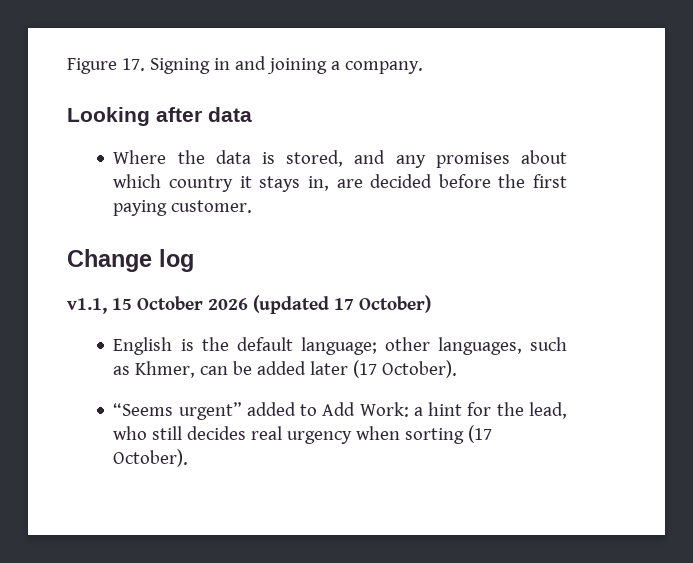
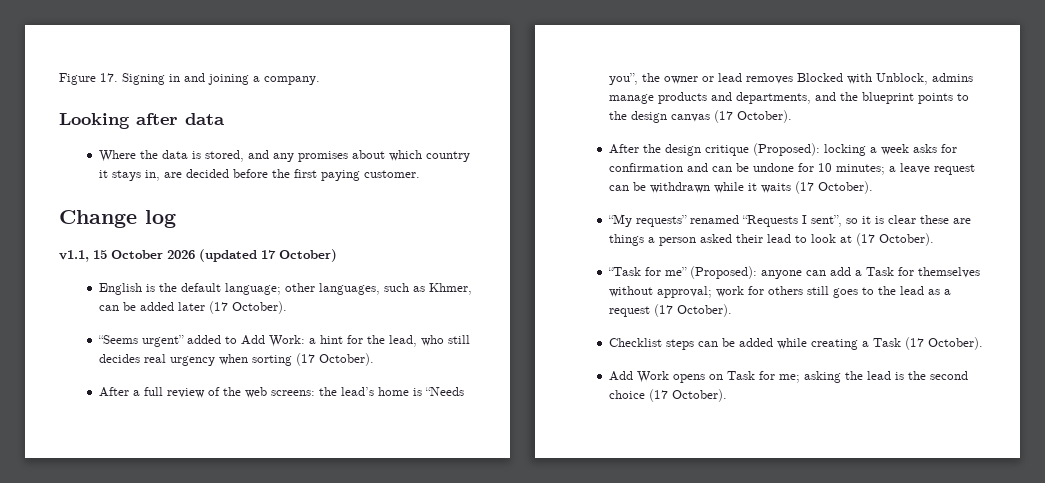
+ After a full review of the web screens: the lead’s home is “Needs you”, the owner or lead removes Blocked with Unblock, admins manage products and departments, and the blueprint points to the design canvas (17 October).
+ After the design critique (Proposed): locking a week asks for confirmation and can be undone for 10 minutes; a leave request can be withdrawn while it waits (17 October).
+ “My requests” renamed “Requests I sent”, so it is clear these are things a person asked their lead to look at (17 October).
+ “Task for me” (Proposed): anyone can add a Task for themselves without approval; work for others still goes to the lead as a request (17 October).
+ Checklist steps can be added while creating a Task (17 October).
+ Add Work opens on Task for me; asking the lead is the second choice (17 October).

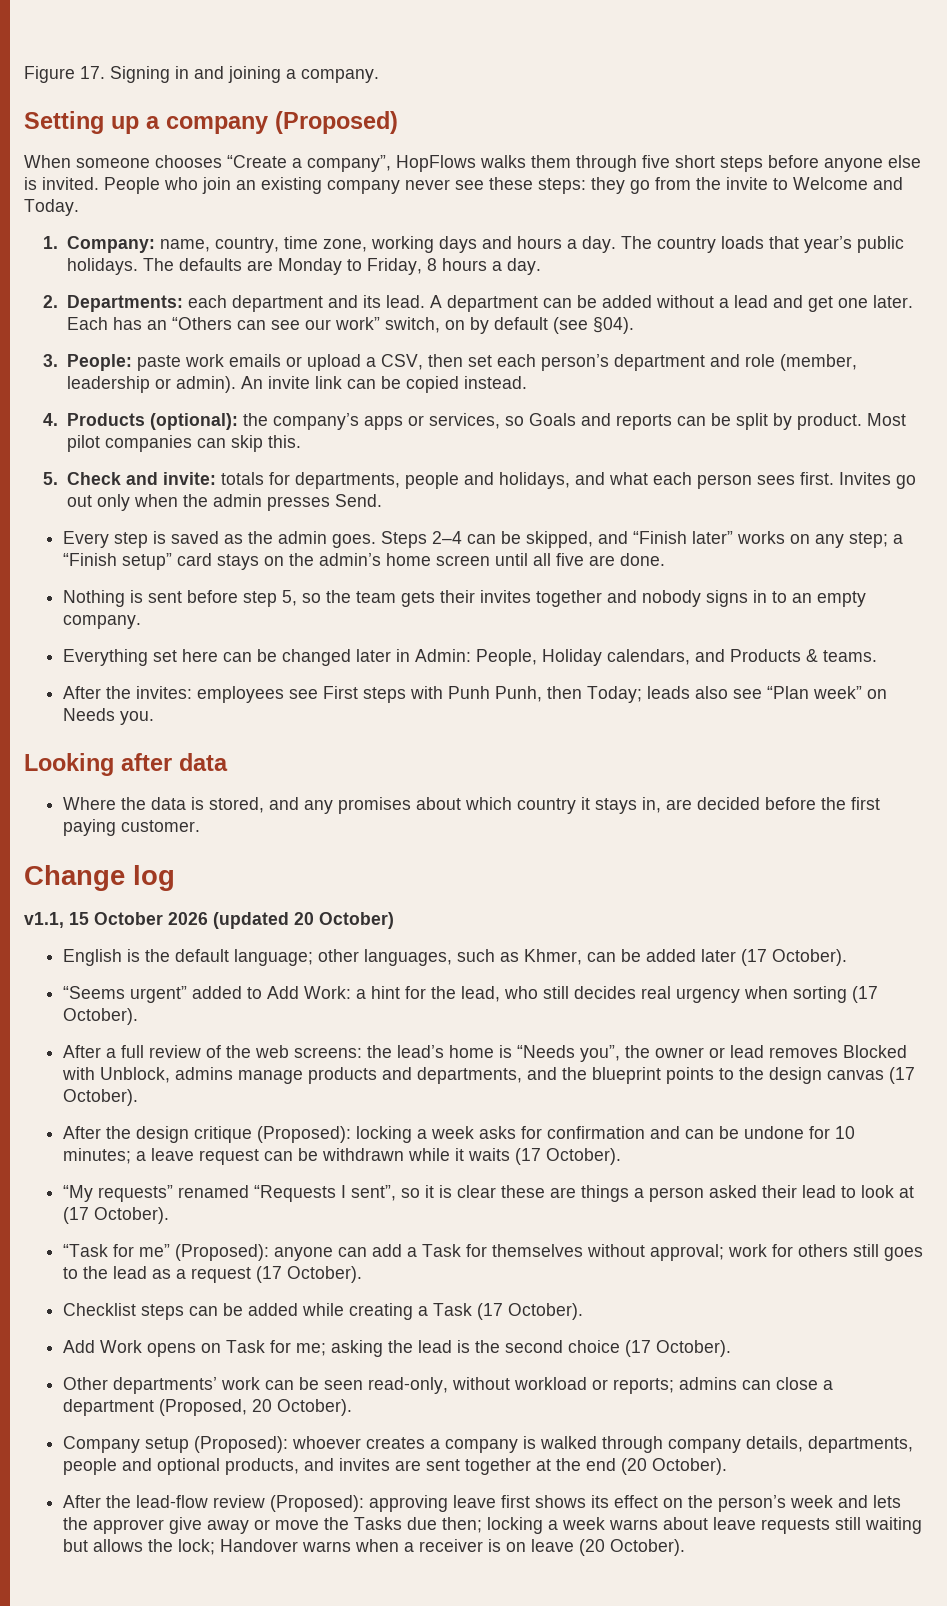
+ Setting up a company (Proposed)
+ When someone chooses “Create a company”, HopFlows walks them through five short steps before anyone else is invited. People who join an existing company never see these steps: they go from the invite to Welcome and Today.
+ 1. Company: name, country, time zone, working days and hours a day. The country loads that year’s public holidays. The defaults are Monday to Friday, 8 hours a day.
+ 2. Departments: each department and its lead. A department can be added without a lead and get one later. Each has an “Others can see our work” switch, on by default (see §04).
+ 3. People: paste work emails or upload a CSV, then set each person’s department and role (member, leadership or admin). An invite link can be copied instead.
+ 4. Products (optional): the company’s apps or services, so Goals and reports can be split by product. Most pilot companies can skip this.
+ 5. Check and invite: totals for departments, people and holidays, and what each person sees first. Invites go out only when the admin presses Send.
+ Every step is saved as the admin goes. Steps 2–4 can be skipped, and “Finish later” works on any step; a “Finish setup” card stays on the admin’s home screen until all five are done.
+ Nothing is sent before step 5, so the team gets their invites together and nobody signs in to an empty company.
+ Everything set here can be changed later in Admin: People, Holiday calendars, and Products & teams.
+ After the invites: employees see First steps with Punh Punh, then Today; leads also see “Plan week” on Needs you.
- v1.1, 15 October 2026 (updated 17 October)
+ v1.1, 15 October 2026 (updated 20 October)
+ Other departments’ work can be seen read-only, without workload or reports; admins can close a department (Proposed, 20 October).
+ Company setup (Proposed): whoever creates a company is walked through company details, departments, people and optional products, and invites are sent together at the end (20 October).
+ After the lead-flow review (Proposed): approving leave first shows its effect on the person’s week and lets the approver give away or move the Tasks due then; locking a week warns about leave requests still waiting but allows the lock; Handover warns when a receiver is on leave (20 October).

